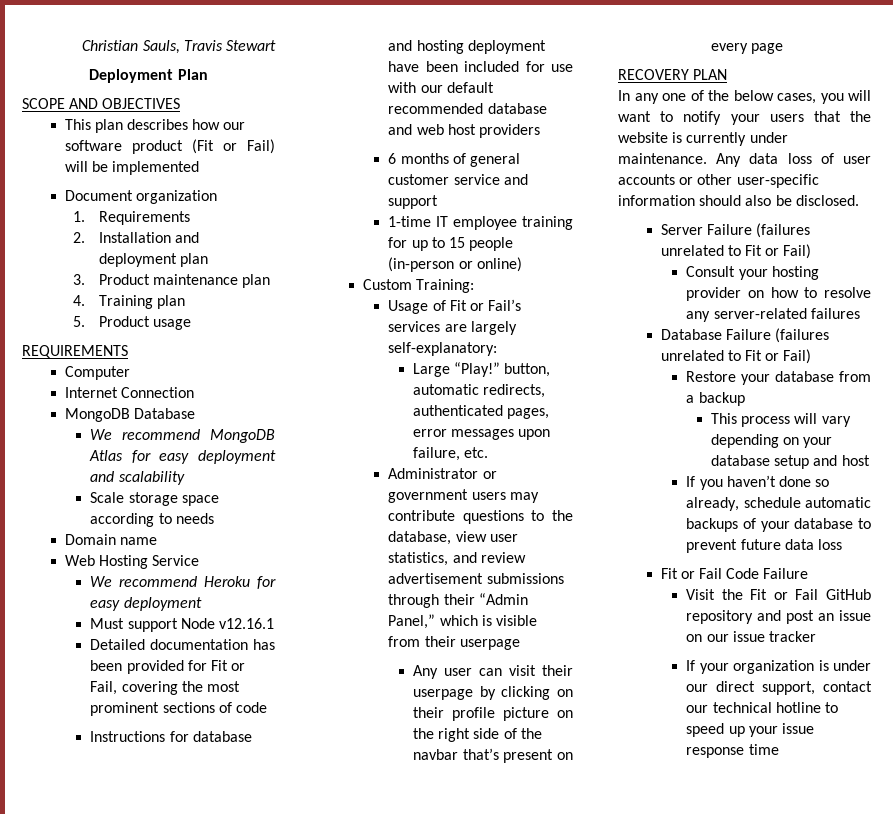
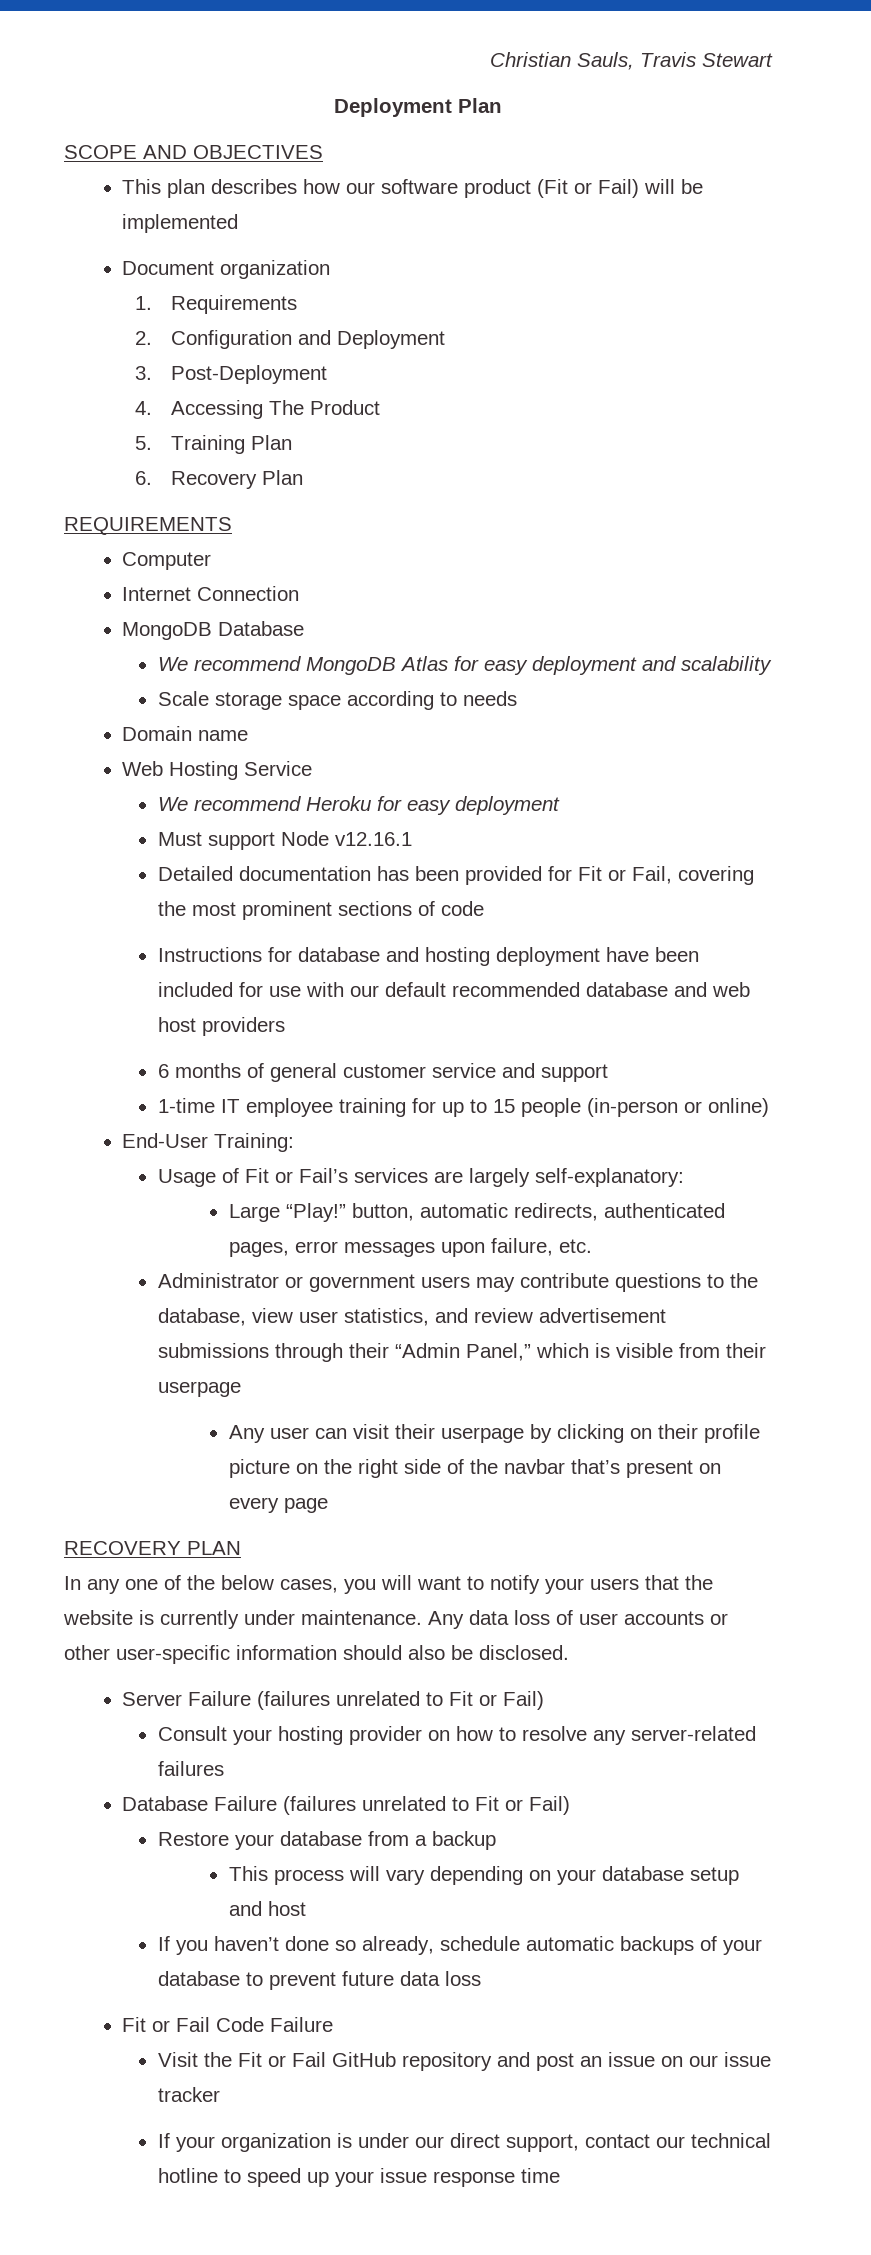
- 2. Installation and deployment plan
- 3. Product maintenance plan
- 4. Training plan
- 5. Product usage
+ 2. Configuration and Deployment
+ 3. Post-Deployment
+ 4. Accessing The Product
+ 5. Training Plan
+ 6. Recovery Plan
- Custom Training:
+ End-User Training:

